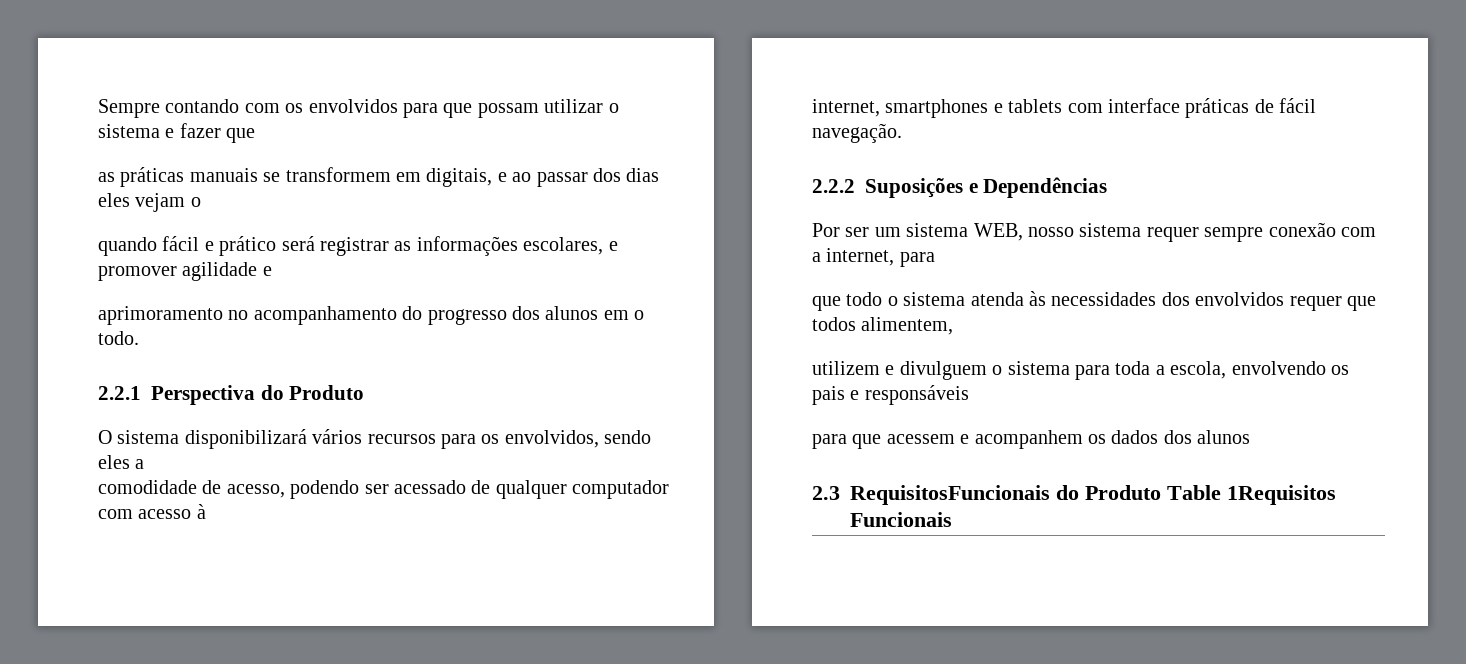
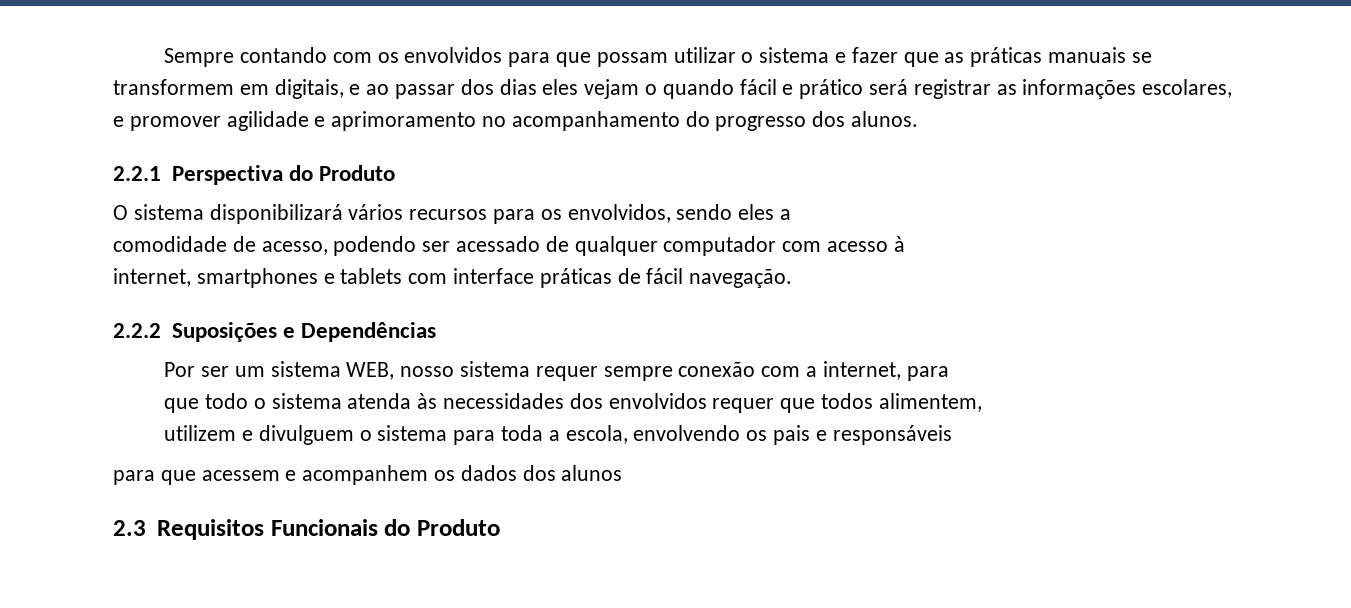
- Sempre contando com os envolvidos para que possam utilizar o sistema e fazer que
- as práticas manuais se transformem em digitais, e ao passar dos dias eles vejam o
- quando fácil e prático será registrar as informações escolares, e promover agilidade e
- aprimoramento no acompanhamento do progresso dos alunos em o todo.
+ Sempre contando com os envolvidos para que possam utilizar o sistema e fazer que as práticas manuais se transformem em digitais, e ao passar dos dias eles vejam o quando fácil e prático será registrar as informações escolares, e promover agilidade e aprimoramento no acompanhamento do progresso dos alunos.
- 2.3 RequisitosFuncionais do Produto Table 1Requisitos Funcionais
+ 2.3 Requisitos Funcionais do Produto

